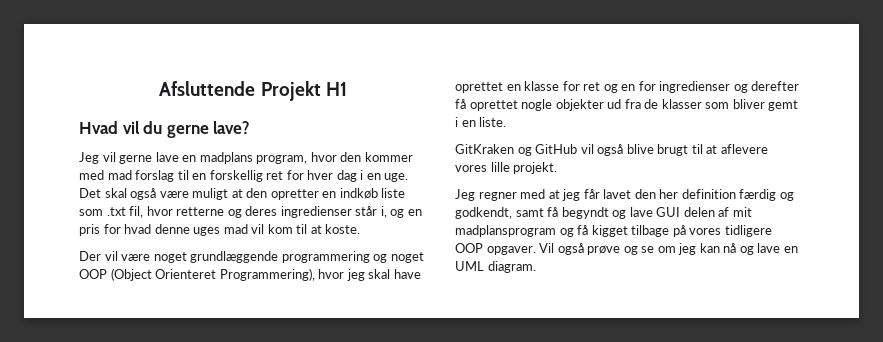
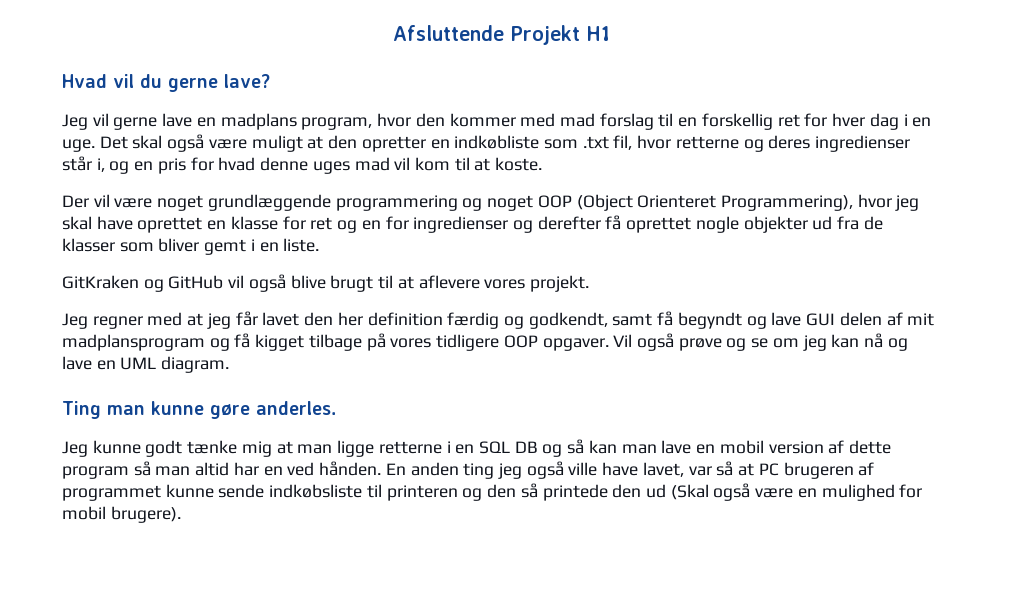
- Det skal også være muligt at den opretter en indkøb liste som .txt fil, hvor retterne og deres ingredienser står i, og en pris for hvad denne uges mad vil kom til at koste.
+ Det skal også være muligt at den opretter en indkøbliste som .txt fil, hvor retterne og deres ingredienser står i, og en pris for hvad denne uges mad vil kom til at koste.
- GitKraken og GitHub vil også blive brugt til at aflevere vores lille projekt.
+ GitKraken og GitHub vil også blive brugt til at aflevere vores projekt.
+ Ting man kunne gøre anderles.
+ Jeg kunne godt tænke mig at man ligge retterne i en SQL DB og så kan man lave en mobil version af dette program så man altid har en ved hånden. En anden ting jeg også ville have lavet, var så at PC brugeren af programmet kunne sende indkøbsliste til printeren og den så printede den ud (Skal også være en mulighed for mobil brugere).

